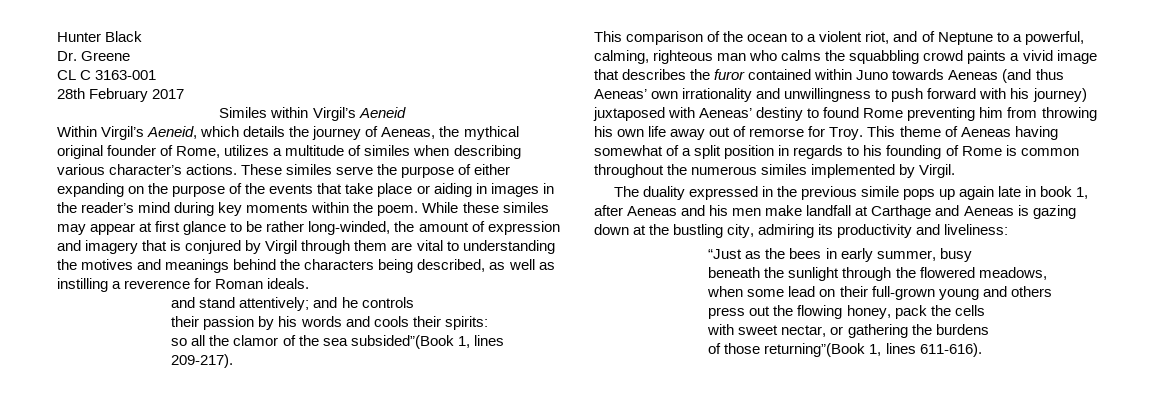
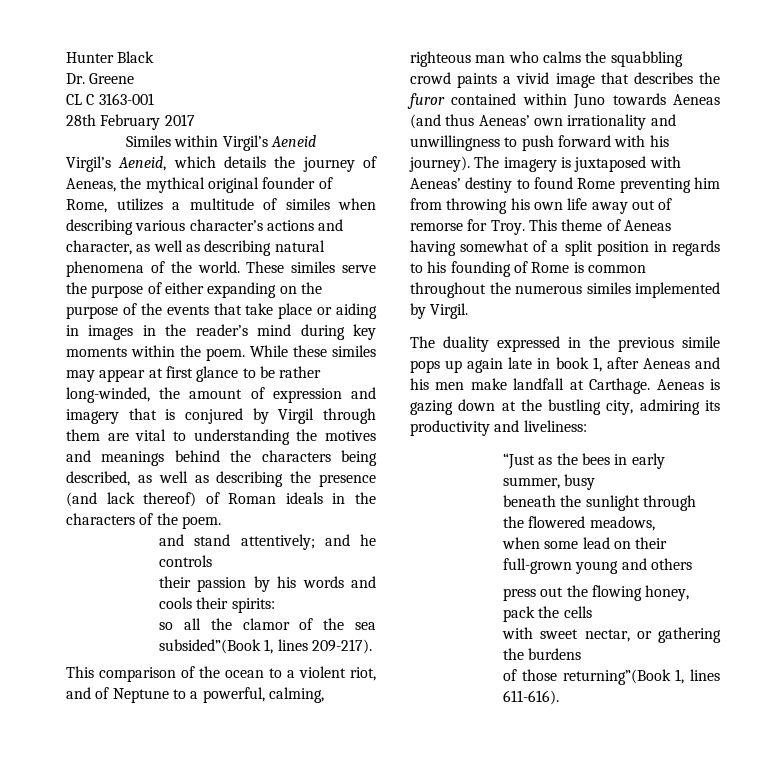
- Within Virgil’s Aeneid, which details the journey of Aeneas, the mythical original founder of Rome, utilizes a multitude of similes when describing various character’s actions.
+ Virgil’s Aeneid, which details the journey of Aeneas, the mythical original founder of Rome, utilizes a multitude of similes when describing various character’s actions and character, as well as describing natural phenomena of the world.
- While these similes may appear at first glance to be rather long-winded, the amount of expression and imagery that is conjured by Virgil through them are vital to understanding the motives and meanings behind the characters being described, as well as instilling a reverence for Roman ideals.
+ While these similes may appear at first glance to be rather long-winded, the amount of expression and imagery that is conjured by Virgil through them are vital to understanding the motives and meanings behind the characters being described, as well as describing the presence (and lack thereof) of Roman ideals in the characters of the poem.
- This comparison of the ocean to a violent riot, and of Neptune to a powerful, calming, righteous man who calms the squabbling crowd paints a vivid image that describes the furor contained within Juno towards Aeneas (and thus Aeneas’ own irrationality and unwillingness to push forward with his journey) juxtaposed with Aeneas’ destiny to found Rome preventing him from throwing his own life away out of remorse for Troy.
+ This comparison of the ocean to a violent riot, and of Neptune to a powerful, calming, righteous man who calms the squabbling crowd paints a vivid image that describes the furor contained within Juno towards Aeneas (and thus Aeneas’ own irrationality and unwillingness to push forward with his journey). The imagery is juxtaposed with Aeneas’ destiny to found Rome preventing him from throwing his own life away out of remorse for Troy.
- The duality expressed in the previous simile pops up again late in book 1, after Aeneas and his men make landfall at Carthage and Aeneas is gazing down at the bustling city, admiring its productivity and liveliness:
+ The duality expressed in the previous simile pops up again late in book 1, after Aeneas and his men make landfall at Carthage. Aeneas is gazing down at the bustling city, admiring its productivity and liveliness:

